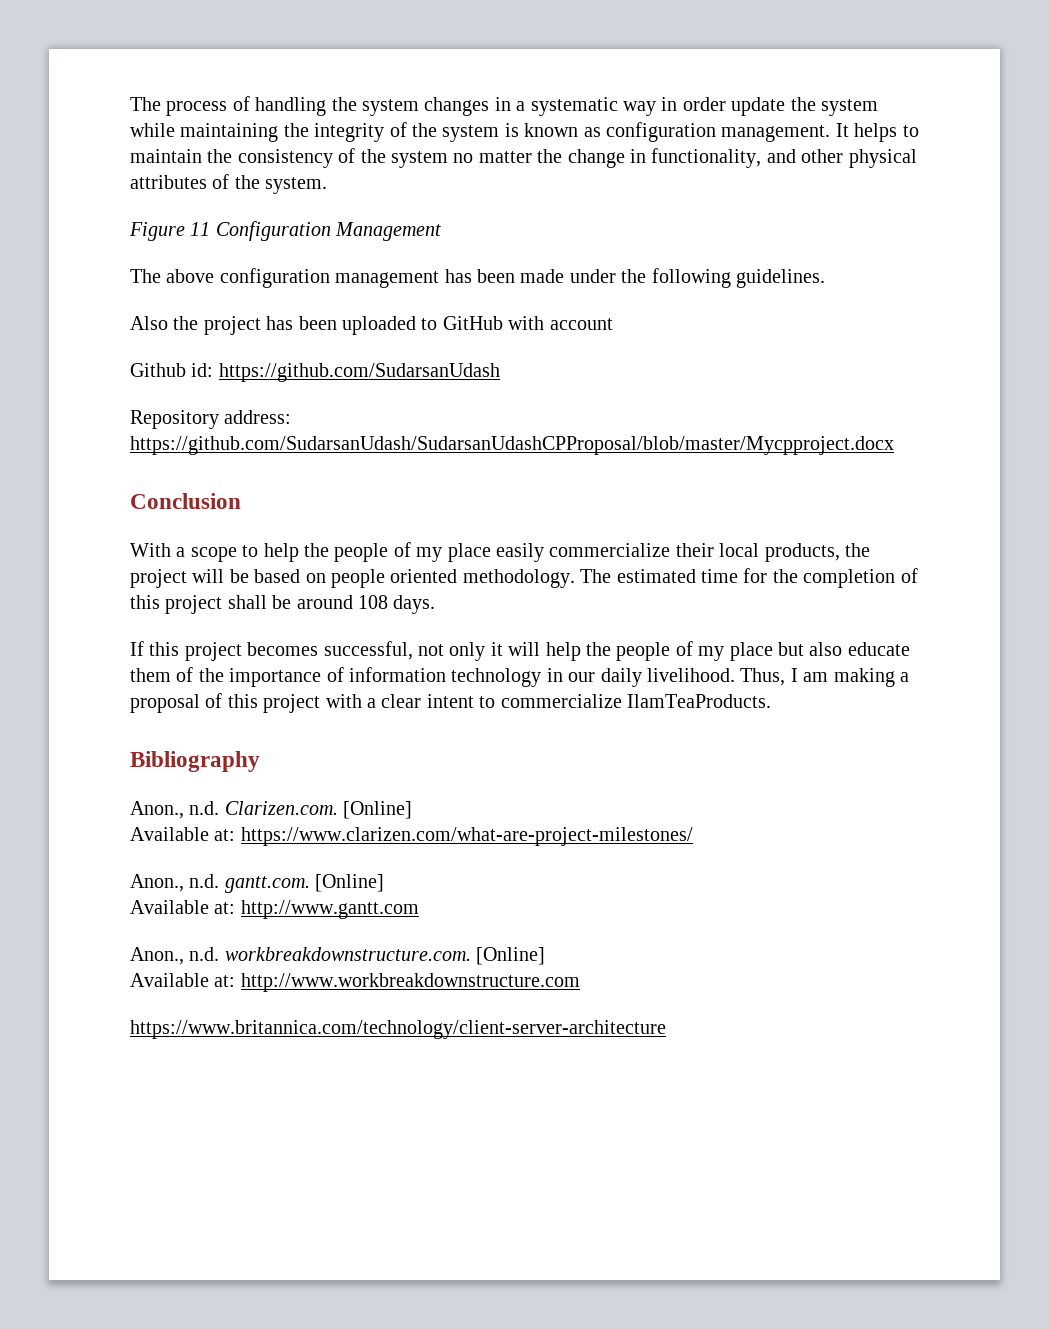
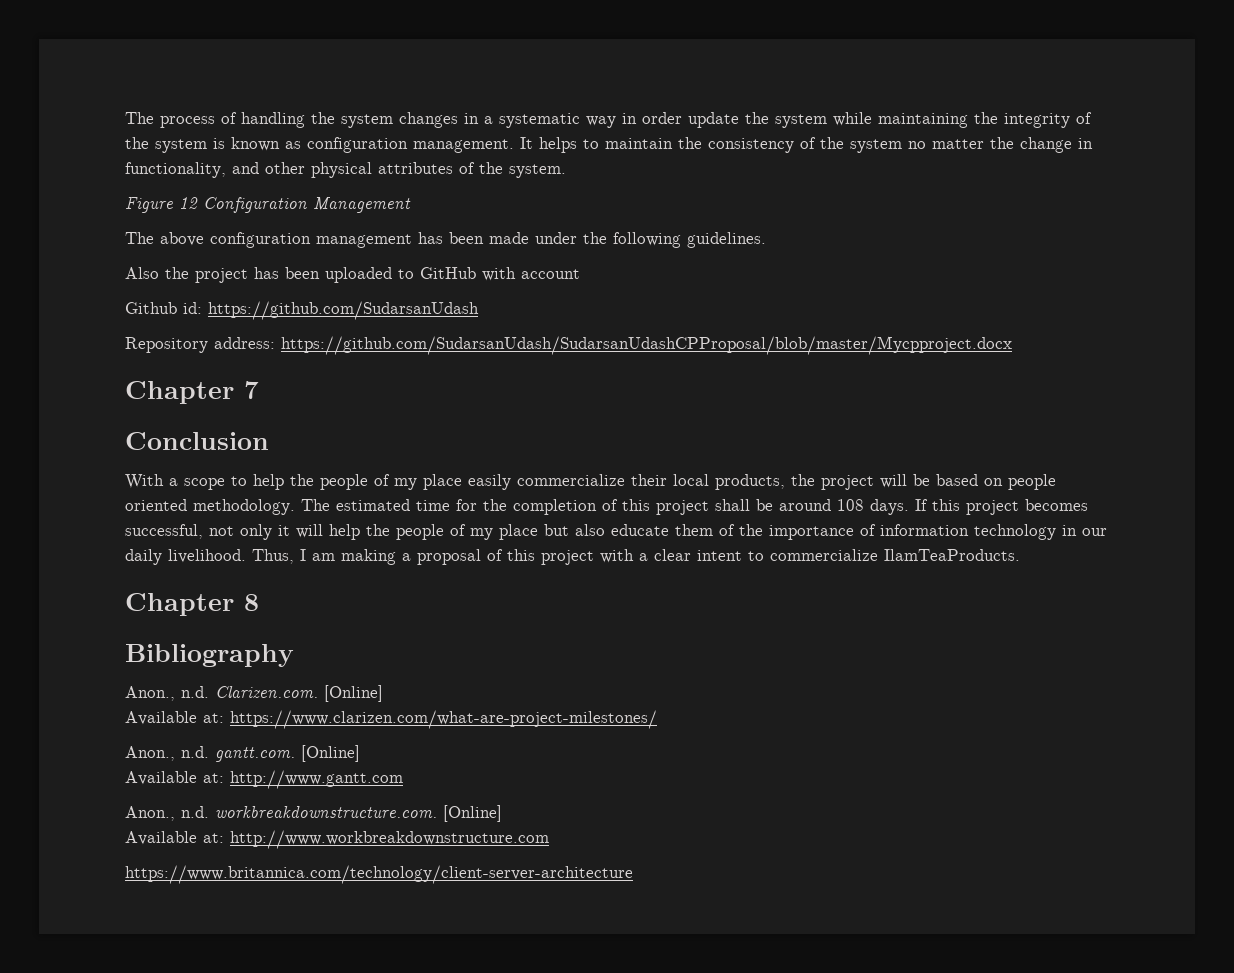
- Figure 11 Configuration Management
+ Figure 12 Configuration Management
+ Chapter 7
- The estimated time for the completion of this project shall be around 108 days.
- If this project becomes successful, not only it will help the people of my place but also educate them of the importance of information technology in our daily livelihood.
+ The estimated time for the completion of this project shall be around 108 days. If this project becomes successful, not only it will help the people of my place but also educate them of the importance of information technology in our daily livelihood.
+ Chapter 8

